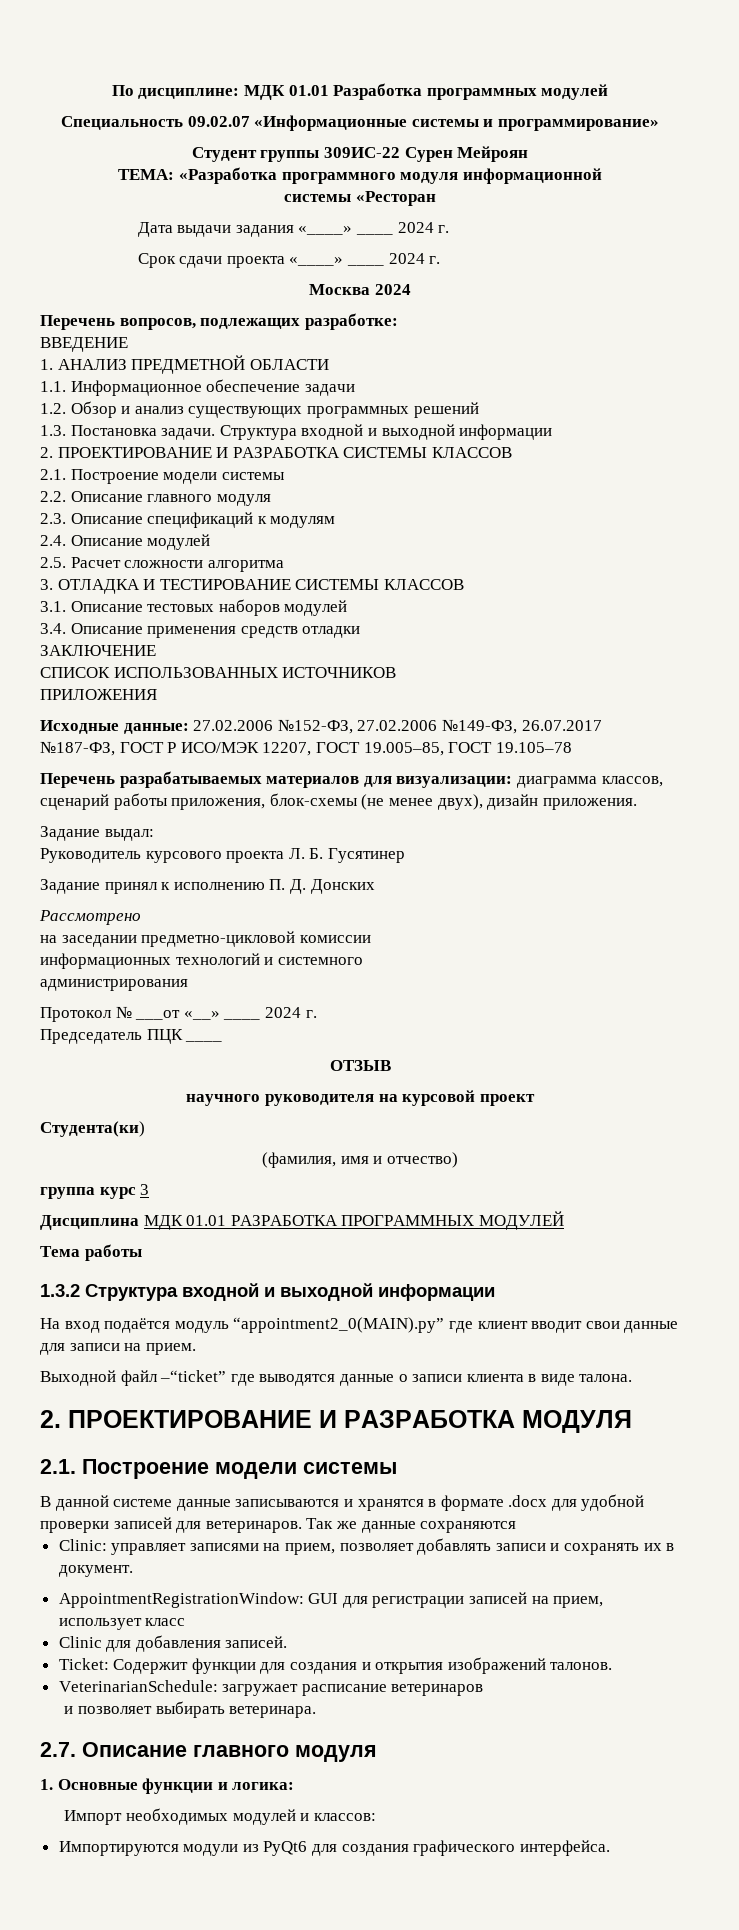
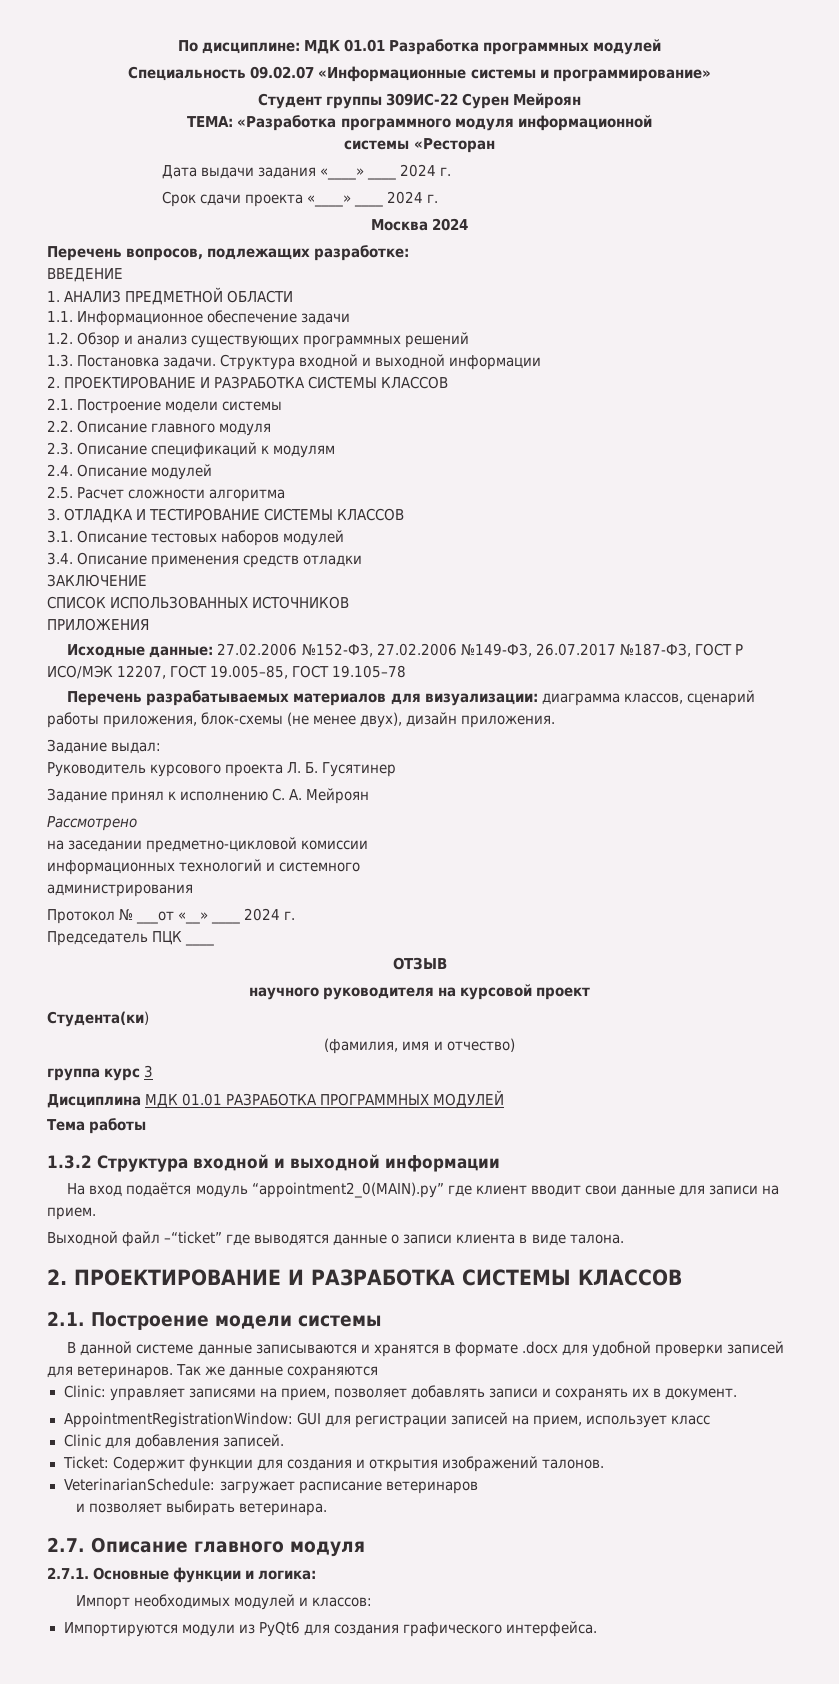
- Задание принял к исполнению П. Д. Донских
+ Задание принял к исполнению С. А. Мейроян
  Выходной файл –“ticket” где выводятся данные о записи клиента в виде талона.
- 2. ПРОЕКТИРОВАНИЕ И РАЗРАБОТКА МОДУЛЯ
+ 2. ПРОЕКТИРОВАНИЕ И РАЗРАБОТКА СИСТЕМЫ КЛАССОВ
- 1. Основные функции и логика:
+ 2.7.1. Основные функции и логика:

